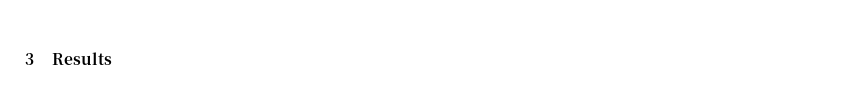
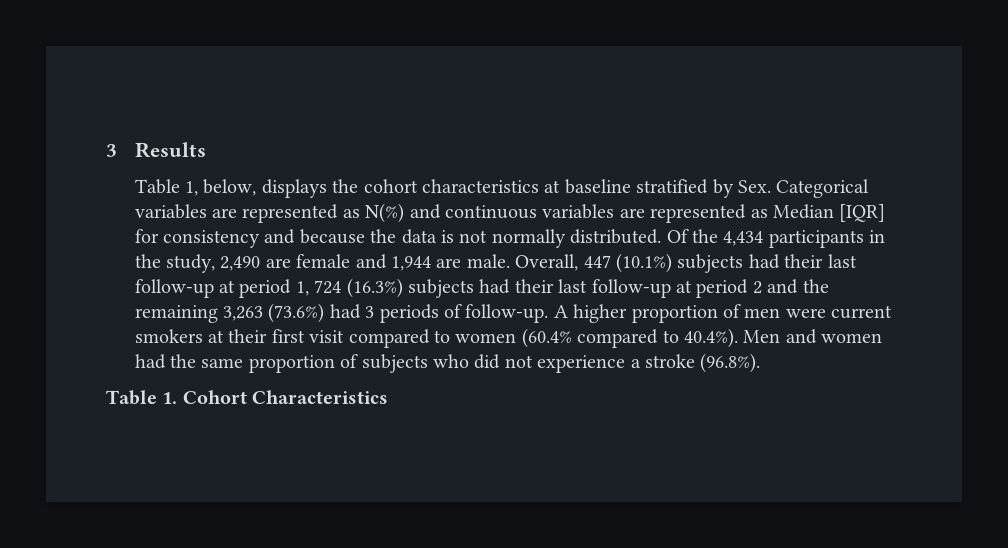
+ Table 1, below, displays the cohort characteristics at baseline stratified by Sex. Categorical variables are represented as N(%) and continuous variables are represented as Median [IQR] for consistency and because the data is not normally distributed. Of the 4,434 participants in the study, 2,490 are female and 1,944 are male. Overall, 447 (10.1%) subjects had their last follow-up at period 1, 724 (16.3%) subjects had their last follow-up at period 2 and the remaining 3,263 (73.6%) had 3 periods of follow-up. A higher proportion of men were current smokers at their first visit compared to women (60.4% compared to 40.4%). Men and women had the same proportion of subjects who did not experience a stroke (96.8%).
+ Table 1. Cohort Characteristics

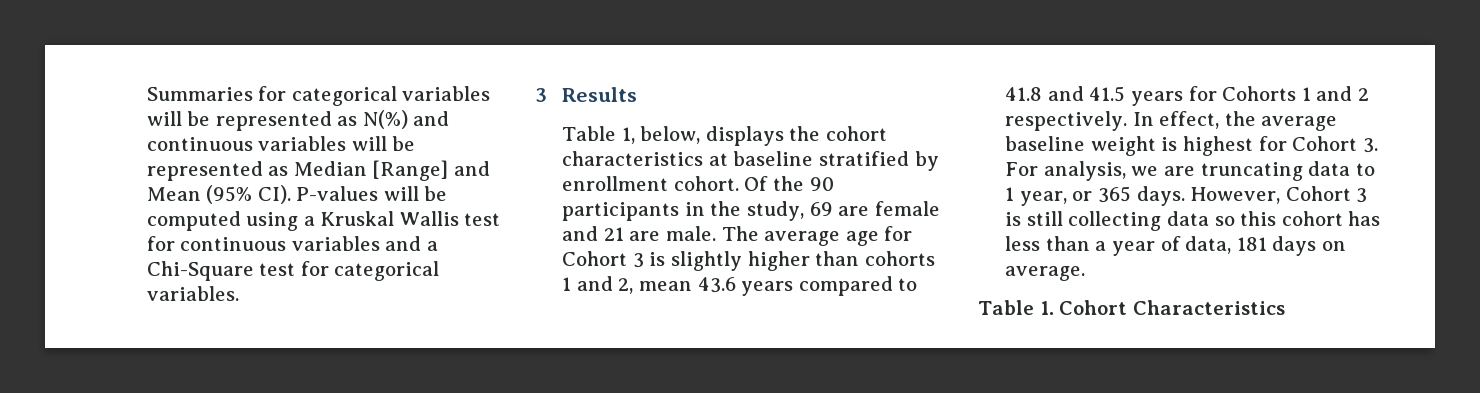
+ Summaries for categorical variables will be represented as N(%) and continuous variables will be represented as Median [Range] and Mean (95% CI). P-values will be computed using a Kruskal Wallis test for continuous variables and a Chi-Square test for categorical variables.
- Table 1, below, displays the cohort characteristics at baseline stratified by Sex. Categorical variables are represented as N(%) and continuous variables are represented as Median [IQR] for consistency and because the data is not normally distributed.
+ Table 1, below, displays the cohort characteristics at baseline stratified by enrollment cohort.
- Of the 4,434 participants in the study, 2,490 are female and 1,944 are male.
+ Of the 90 participants in the study, 69 are female and 21 are male.
- Overall, 447 (10.1%) subjects had their last follow-up at period 1, 724 (16.3%) subjects had their last follow-up at period 2 and the remaining 3,263 (73.6%) had 3 periods of follow-up. A higher proportion of men were current smokers at their first visit compared to women (60.4% compared to 40.4%). Men and women had the same proportion of subjects who did not experience a stroke (96.8%).
+ The average age for Cohort 3 is slightly higher than cohorts 1 and 2, mean 43.6 years compared to 41.8 and 41.5 years for Cohorts 1 and 2 respectively. In effect, the average baseline weight is highest for Cohort 3. For analysis, we are truncating data to 1 year, or 365 days. However, Cohort 3 is still collecting data so this cohort has less than a year of data, 181 days on average.

